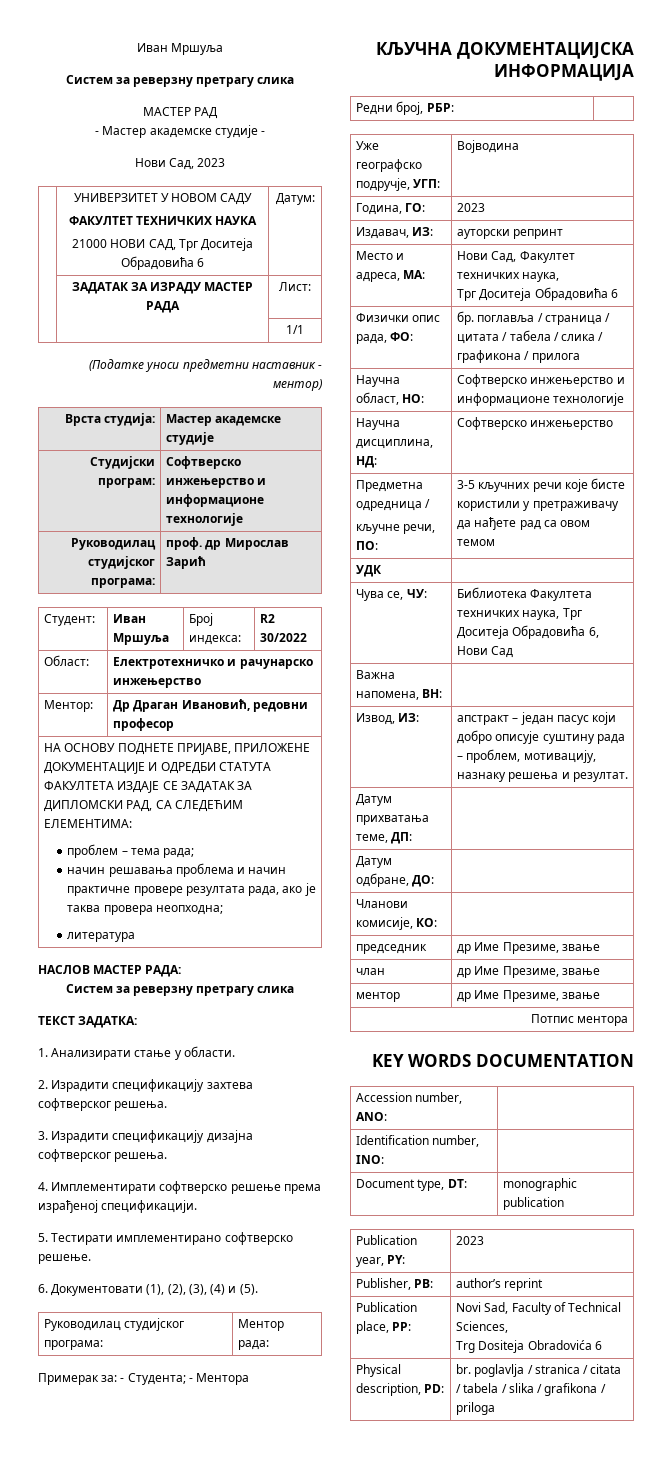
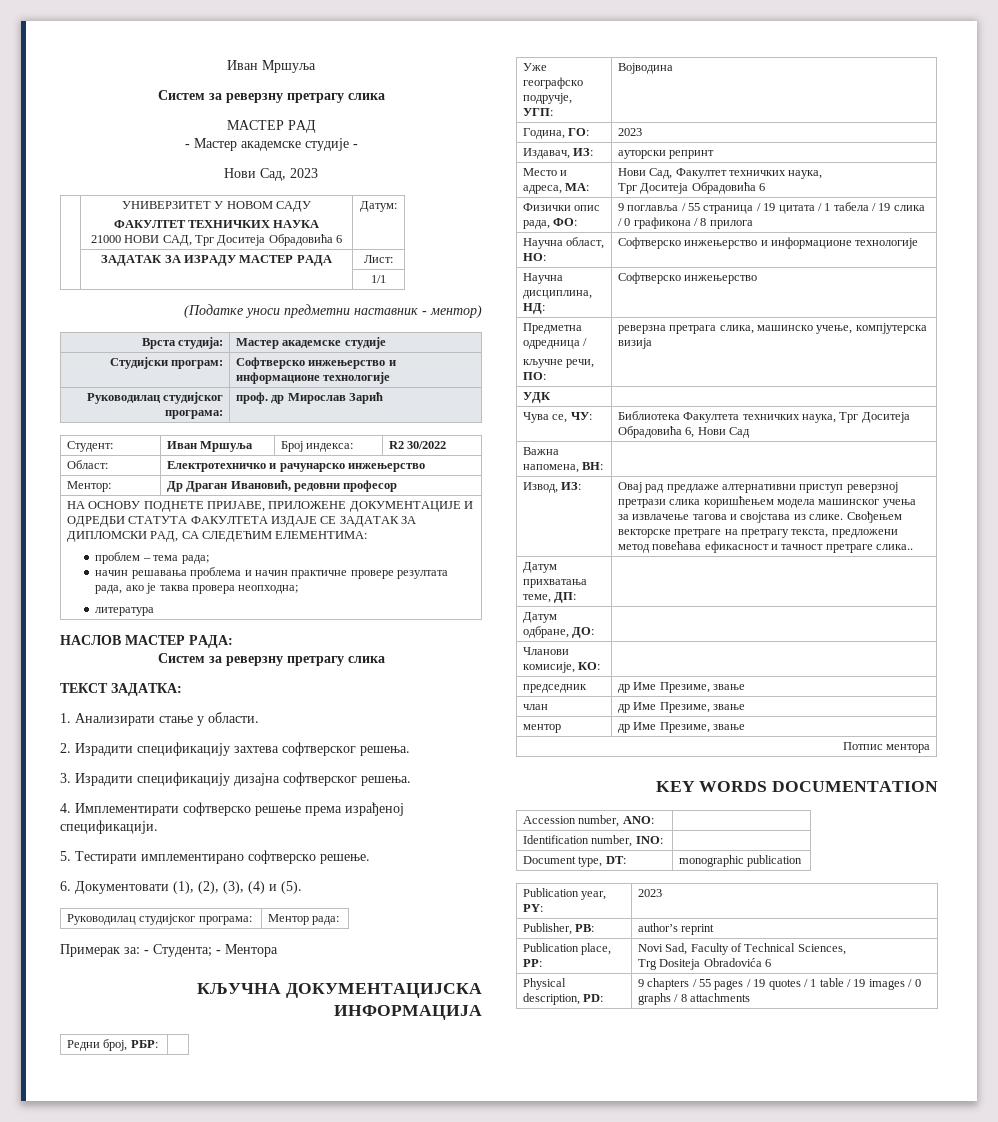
- Физички опис рада, ФО: | бр. поглавља / страница / цитата / табела / слика / графикона / прилога
+ Физички опис рада, ФО: | 9 поглавља / 55 страница / 19 цитата / 1 табела / 19 слика / 0 графикона / 8 прилога
  Предметна одредница /
- кључне речи, ПО: | 3-5 кључних речи које бисте користили у претраживачу да нађете рад са овом темом
+ кључне речи, ПО: | реверзна претрага слика, машинско учење, компјутерска визија
- Извод, ИЗ: | апстракт – један пасус који добро описује суштину рада – проблем, мотивацију, назнаку решења и резултат.
+ Извод, ИЗ: | Овај рад предлаже алтернативни приступ реверзној претрази слика коришћењем модела машинског учења за извлачење тагова и својстава из слике. Свођењем векторске претраге на претрагу текста, предложени метод повећава ефикасност и тачност претраге слика..
- Physical description, PD: | br. poglavlja / stranica / citata / tabela / slika / grafikona / priloga
+ Physical description, PD: | 9 chapters / 55 pages / 19 quotes / 1 table / 19 images / 0 graphs / 8 attachments

